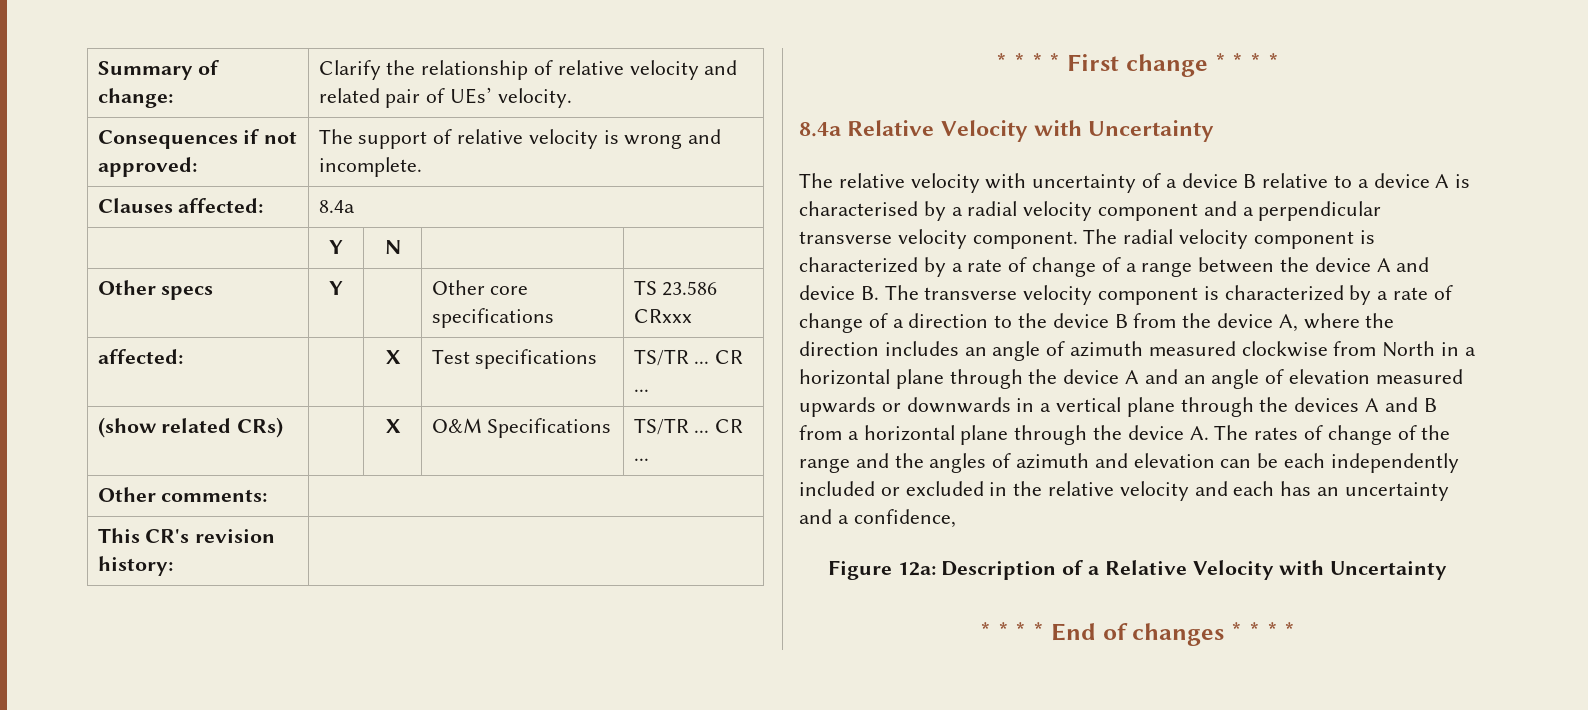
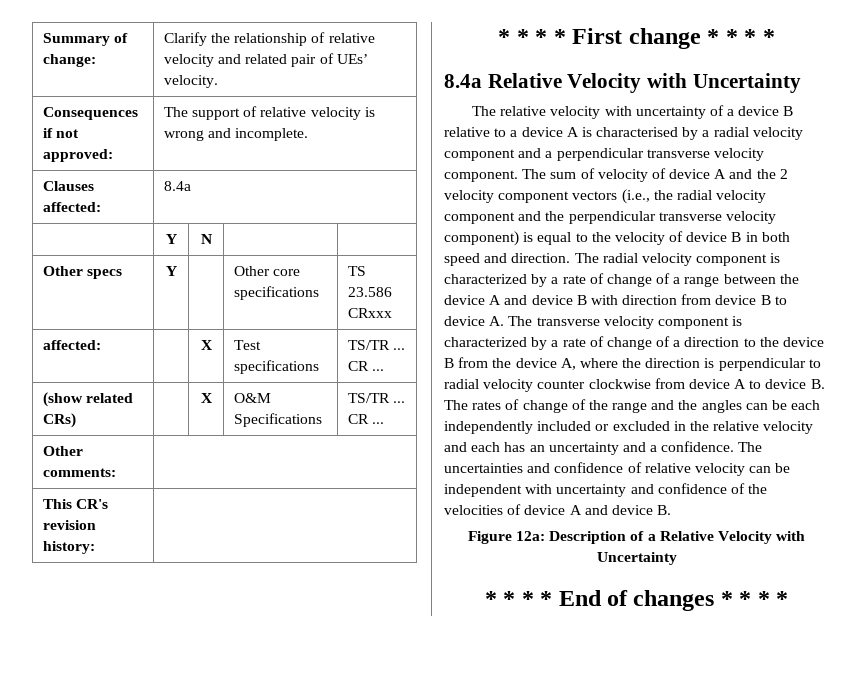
- The radial velocity component is characterized by a rate of change of a range between the device A and device B. The transverse velocity component is characterized by a rate of change of a direction to the device B from the device A, where the direction includes an angle of azimuth measured clockwise from North in a horizontal plane through the device A and an angle of elevation measured upwards or downwards in a vertical plane through the devices A and B from a horizontal plane through the device A. The rates of change of the range and the angles of azimuth and elevation can be each independently included or excluded in the relative velocity and each has an uncertainty and a confidence,
+ The sum of velocity of device A and the 2 velocity component vectors (i.e., the radial velocity component and the perpendicular transverse velocity component) is equal to the velocity of device B in both speed and direction. The radial velocity component is characterized by a rate of change of a range between the device A and device B with direction from device B to device A. The transverse velocity component is characterized by a rate of change of a direction to the device B from the device A, where the direction is perpendicular to radial velocity counter clockwise from device A to device B. The rates of change of the range and the angles can be each independently included or excluded in the relative velocity and each has an uncertainty and a confidence. The uncertainties and confidence of relative velocity can be independent with uncertainty and confidence of the velocities of device A and device B.

